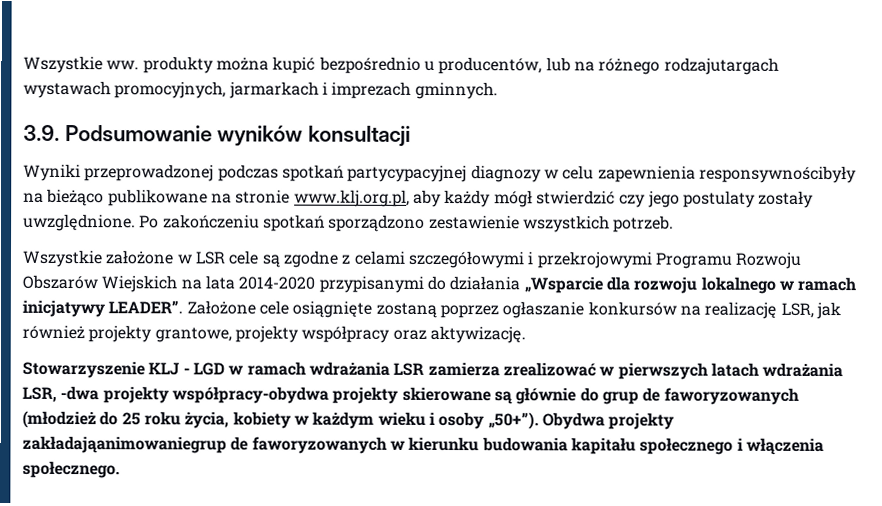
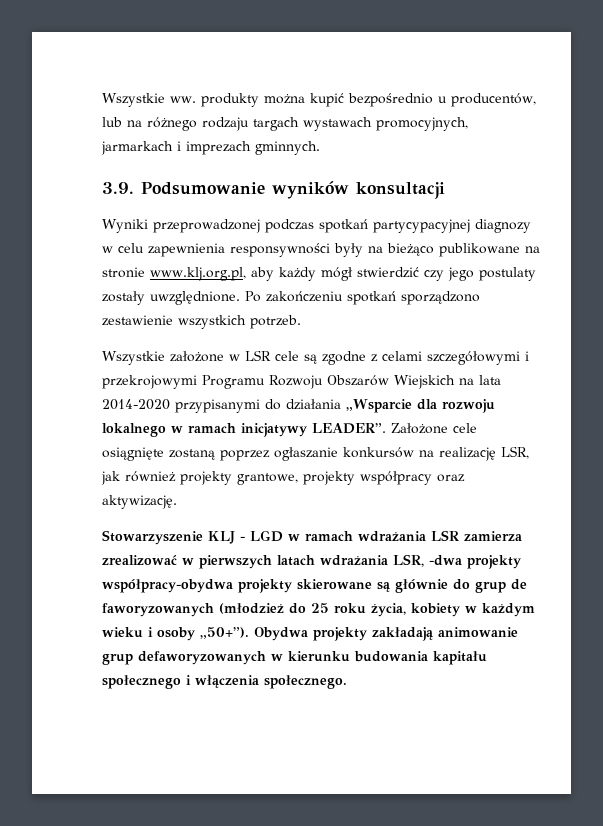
- Wszystkie ww. produkty można kupić bezpośrednio u producentów, lub na różnego rodzajutargach wystawach promocyjnych, jarmarkach i imprezach gminnych.
+ Wszystkie ww. produkty można kupić bezpośrednio u producentów, lub na różnego rodzaju targach wystawach promocyjnych, jarmarkach i imprezach gminnych.
- Wyniki przeprowadzonej podczas spotkań partycypacyjnej diagnozy w celu zapewnienia responsywnościbyły na bieżąco publikowane na stronie www.klj.org.pl, aby każdy mógł stwierdzić czy jego postulaty zostały uwzględnione.
+ Wyniki przeprowadzonej podczas spotkań partycypacyjnej diagnozy w celu zapewnienia responsywności były na bieżąco publikowane na stronie www.klj.org.pl, aby każdy mógł stwierdzić czy jego postulaty zostały uwzględnione.
- Obydwa projekty zakładająanimowaniegrup de faworyzowanych w kierunku budowania kapitału społecznego i włączenia społecznego.
+ Obydwa projekty zakładają animowanie grup defaworyzowanych w kierunku budowania kapitału społecznego i włączenia społecznego.

